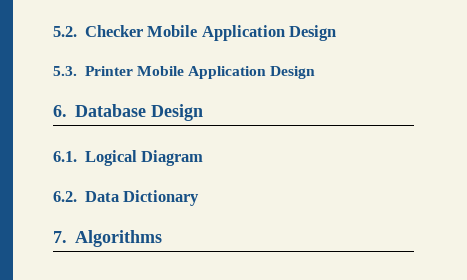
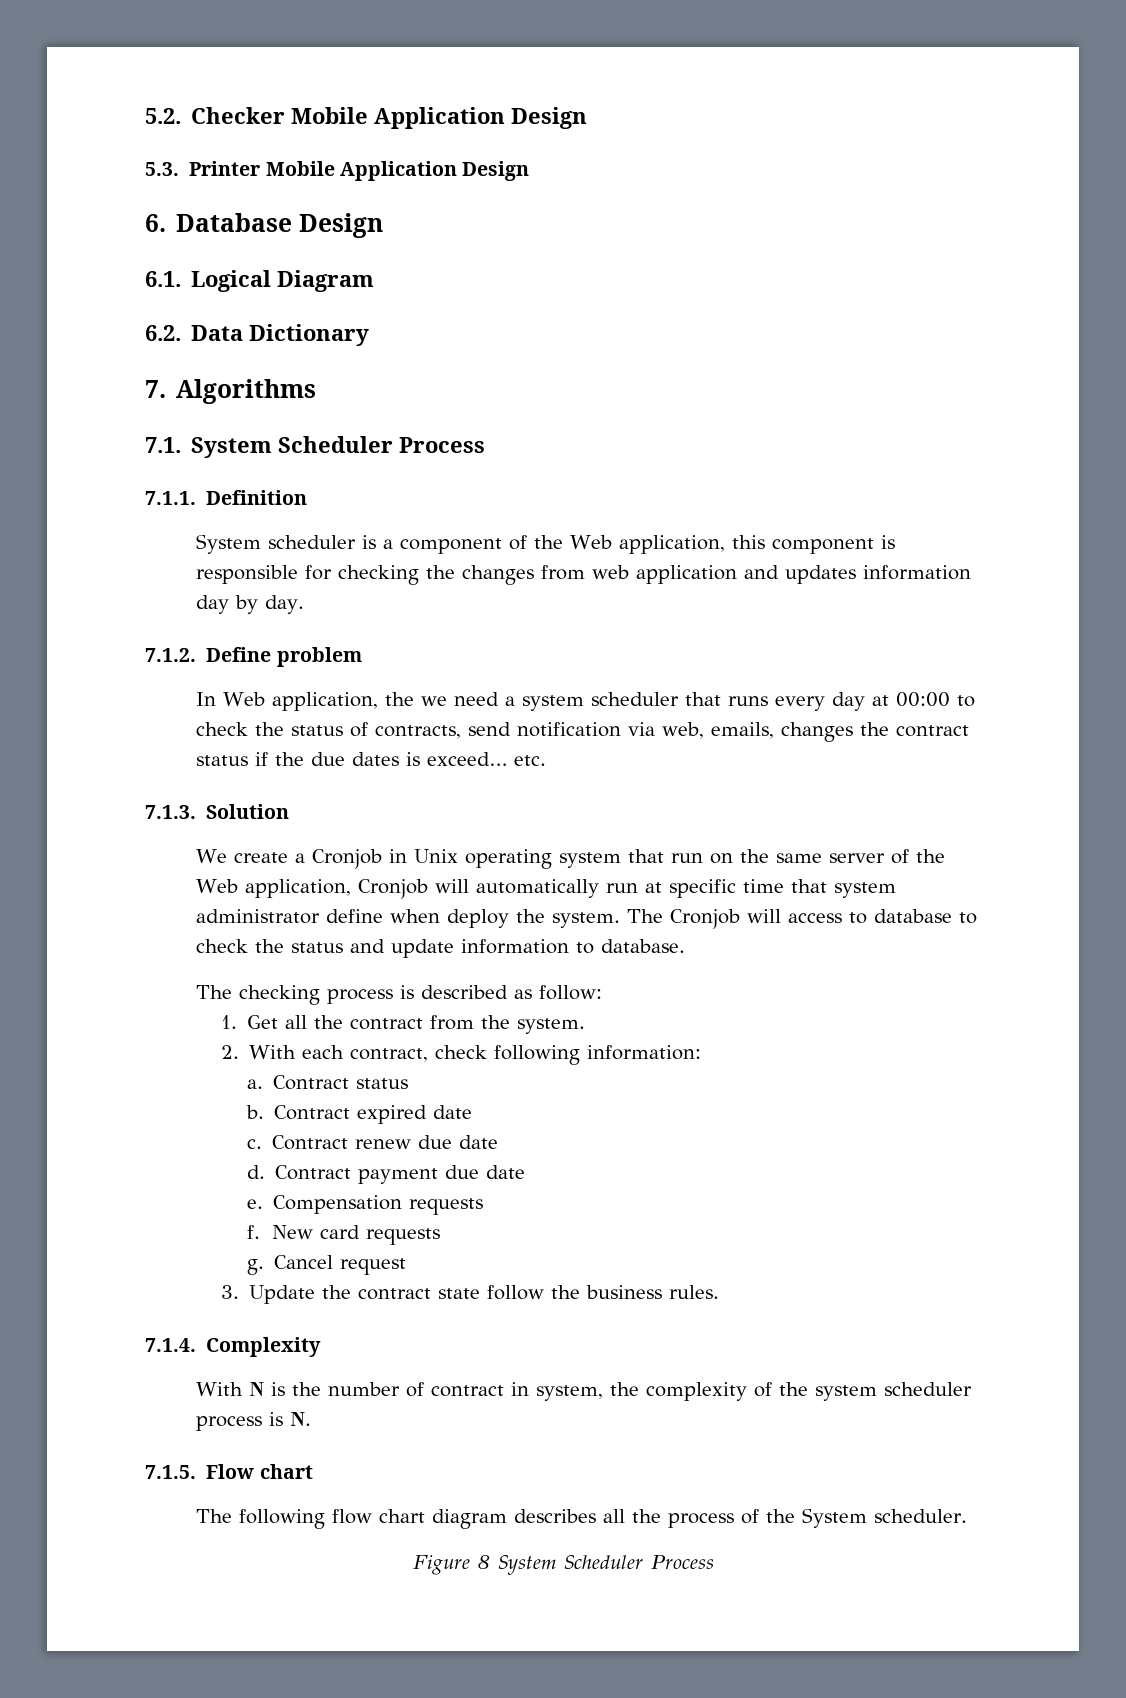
+ 7.1. System Scheduler Process
+ 7.1.1. Definition
+ System scheduler is a component of the Web application, this component is responsible for checking the changes from web application and updates information day by day.
+ 7.1.2. Define problem
+ In Web application, the we need a system scheduler that runs every day at 00:00 to check the status of contracts, send notification via web, emails, changes the contract status if the due dates is exceed… etc.
+ 7.1.3. Solution
+ We create a Cronjob in Unix operating system that run on the same server of the Web application, Cronjob will automatically run at specific time that system administrator define when deploy the system. The Cronjob will access to database to check the status and update information to database.
+ The checking process is described as follow:
+ 1. Get all the contract from the system.
+ 2. With each contract, check following information:
+ a. Contract status
+ b. Contract expired date
+ c. Contract renew due date
+ d. Contract payment due date
+ e. Compensation requests
+ f. New card requests
+ g. Cancel request
+ 3. Update the contract state follow the business rules.
+ 7.1.4. Complexity
+ With N is the number of contract in system, the complexity of the system scheduler process is N.
+ 7.1.5. Flow chart
+ The following flow chart diagram describes all the process of the System scheduler.
+ Figure 8 System Scheduler Process

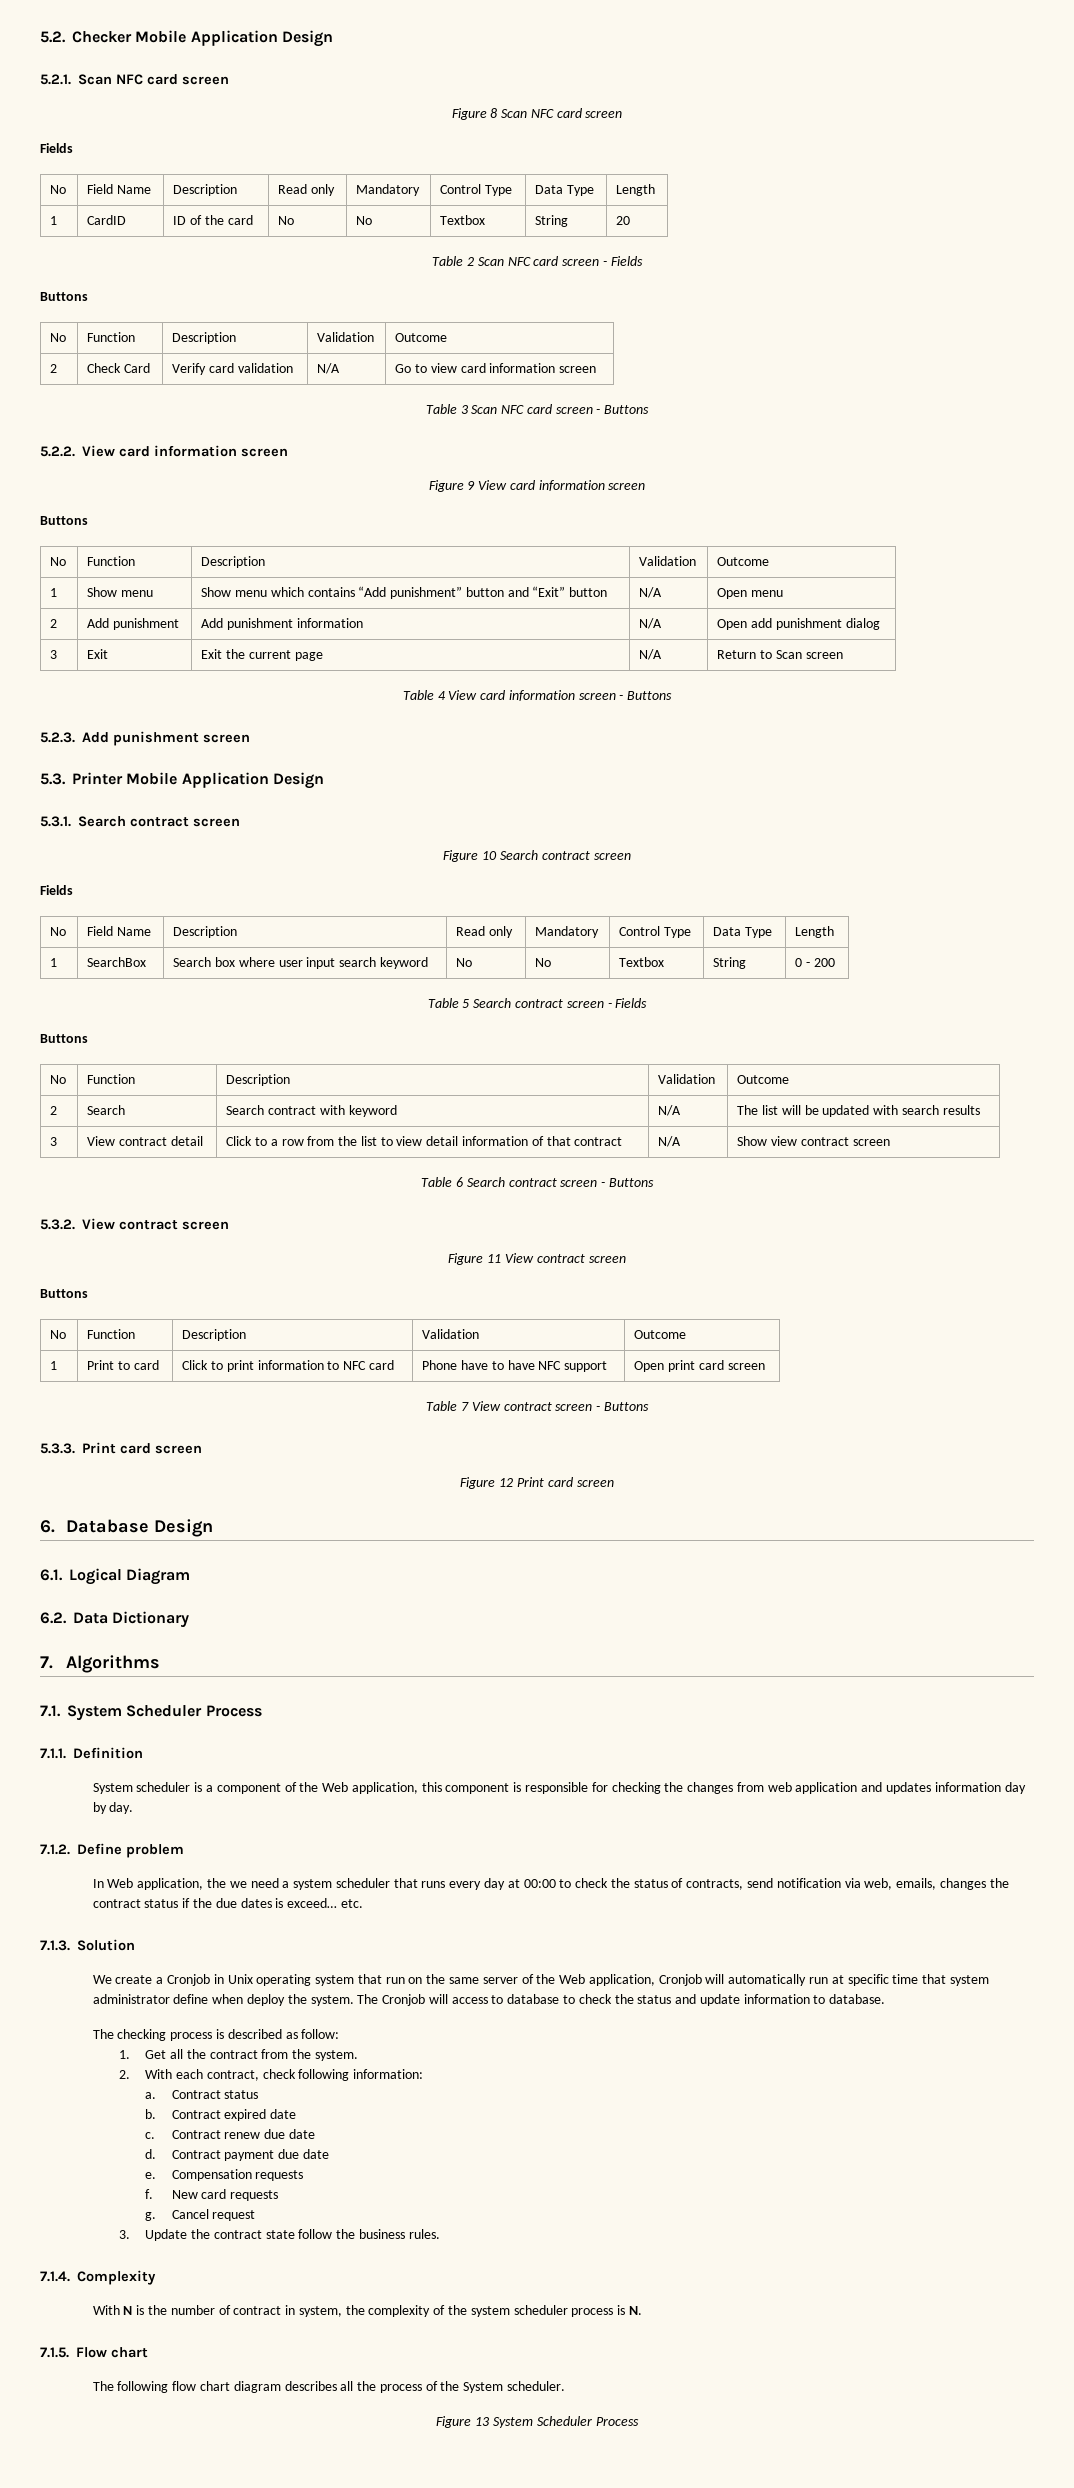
+ 5.2.1. Scan NFC card screen
+ Figure 8 Scan NFC card screen
+ Fields
+ No | Field Name | Description | Read only | Mandatory | Control Type | Data Type | Length
+ 1 | CardID | ID of the card | No | No | Textbox | String | 20
+ Table 2 Scan NFC card screen - Fields
+ Buttons
+ No | Function | Description | Validation | Outcome
+ 2 | Check Card | Verify card validation | N/A | Go to view card information screen
+ Table 3 Scan NFC card screen - Buttons
+ 5.2.2. View card information screen
+ Figure 9 View card information screen
+ Buttons
+ No | Function | Description | Validation | Outcome
+ 1 | Show menu | Show menu which contains “Add punishment” button and “Exit” button | N/A | Open menu
+ 2 | Add punishment | Add punishment information | N/A | Open add punishment dialog
+ 3 | Exit | Exit the current page | N/A | Return to Scan screen
+ Table 4 View card information screen - Buttons
+ 5.2.3. Add punishment screen
  5.3. Printer Mobile Application Design
+ 5.3.1. Search contract screen
+ Figure 10 Search contract screen
+ Fields
+ No | Field Name | Description | Read only | Mandatory | Control Type | Data Type | Length
+ 1 | SearchBox | Search box where user input search keyword | No | No | Textbox | String | 0 - 200
+ Table 5 Search contract screen - Fields
+ Buttons
+ No | Function | Description | Validation | Outcome
+ 2 | Search | Search contract with keyword | N/A | The list will be updated with search results
+ 3 | View contract detail | Click to a row from the list to view detail information of that contract | N/A | Show view contract screen
+ Table 6 Search contract screen - Buttons
+ 5.3.2. View contract screen
+ Figure 11 View contract screen
+ Buttons
+ No | Function | Description | Validation | Outcome
+ 1 | Print to card | Click to print information to NFC card | Phone have to have NFC support | Open print card screen
+ Table 7 View contract screen - Buttons
+ 5.3.3. Print card screen
+ Figure 12 Print card screen
- Figure 8 System Scheduler Process
+ Figure 13 System Scheduler Process

